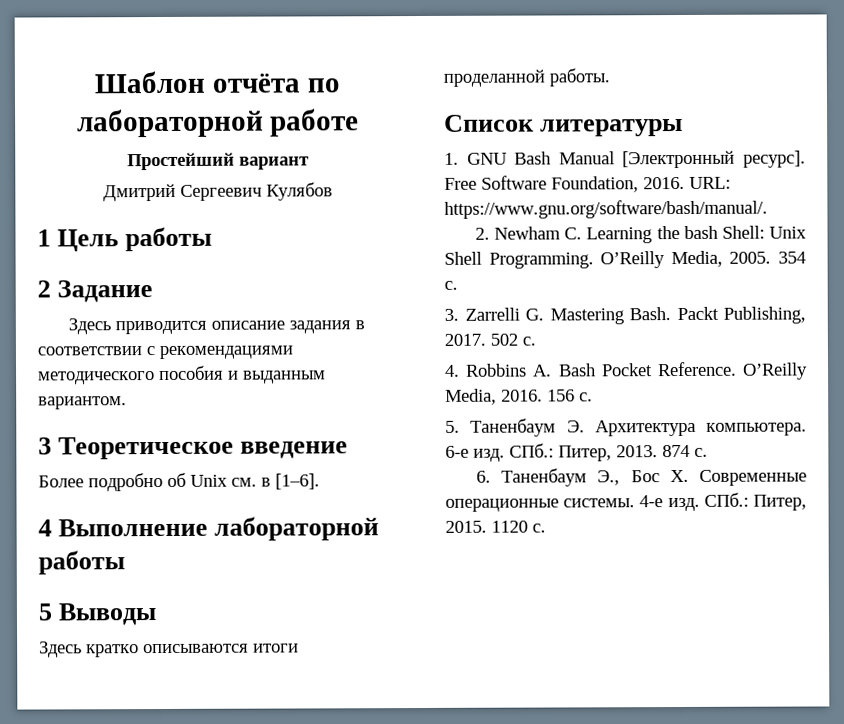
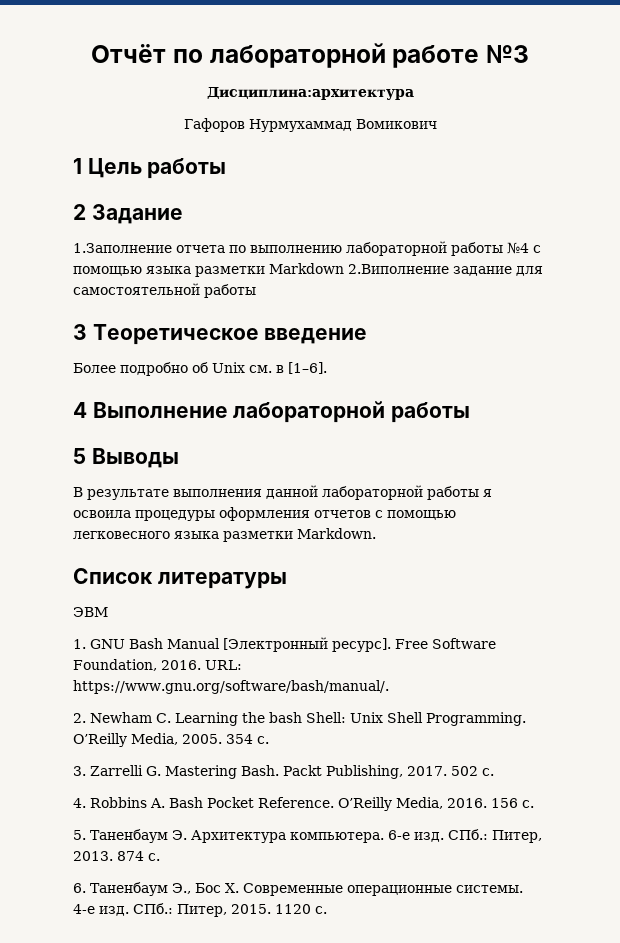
- Шаблон отчёта по лабораторной работе
- Простейший вариант
- Дмитрий Сергеевич Кулябов
+ Отчёт по лабораторной работе №3
+ Дисциплина:архитектура
+ Гафоров Нурмухаммад Вомикович
- Здесь приводится описание задания в соответствии с рекомендациями методического пособия и выданным вариантом.
+ 1.Заполнение отчета по выполнению лабораторной работы №4 с помощью языка разметки Markdown 2.Виполнение задание для самостоятельной работы
- Здесь кратко описываются итоги проделанной работы.
+ В результате выполнения данной лабораторной работы я освоила процедуры оформления отчетов с помощью легковесного языка разметки Markdown.
+ ЭВМ

